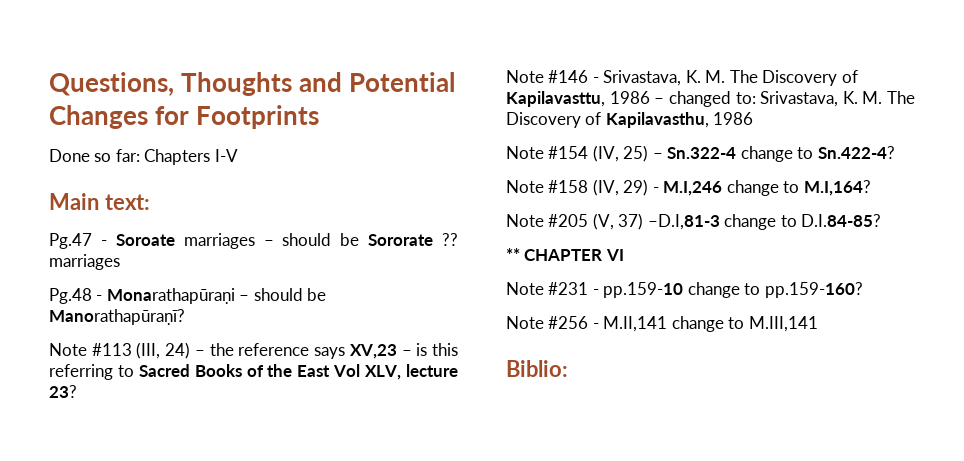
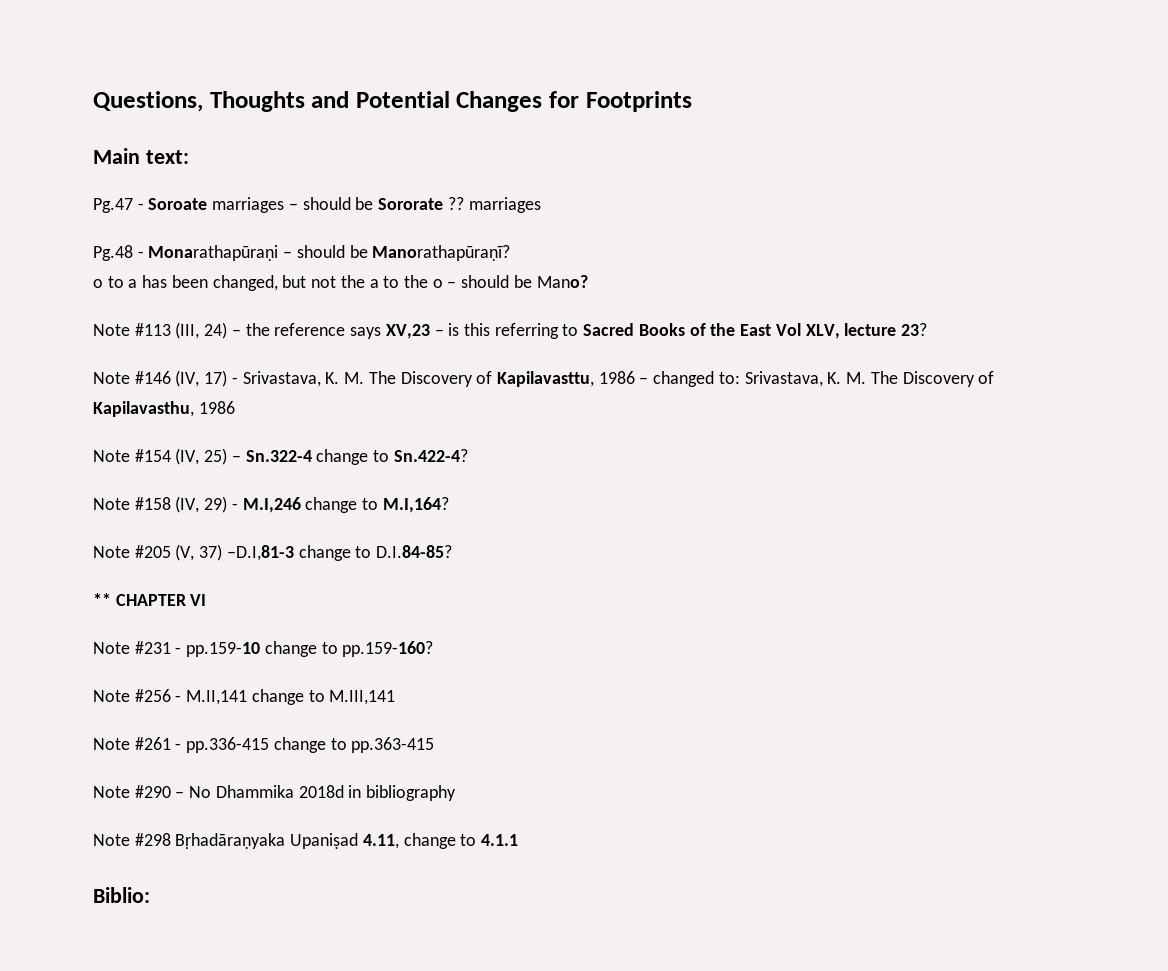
- Done so far: Chapters I-V
+ o to a has been changed, but not the a to the o – should be Mano?
- Note #146 - Srivastava, K. M. The Discovery of Kapilavasttu, 1986 – changed to: Srivastava, K. M. The Discovery of Kapilavasthu, 1986
+ Note #146 (IV, 17) - Srivastava, K. M. The Discovery of Kapilavasttu, 1986 – changed to: Srivastava, K. M. The Discovery of Kapilavasthu, 1986
+ Note #261 - pp.336-415 change to pp.363-415
+ Note #290 – No Dhammika 2018d in bibliography
+ Note #298 Bṛhadāraṇyaka Upaniṣad 4.11, change to 4.1.1

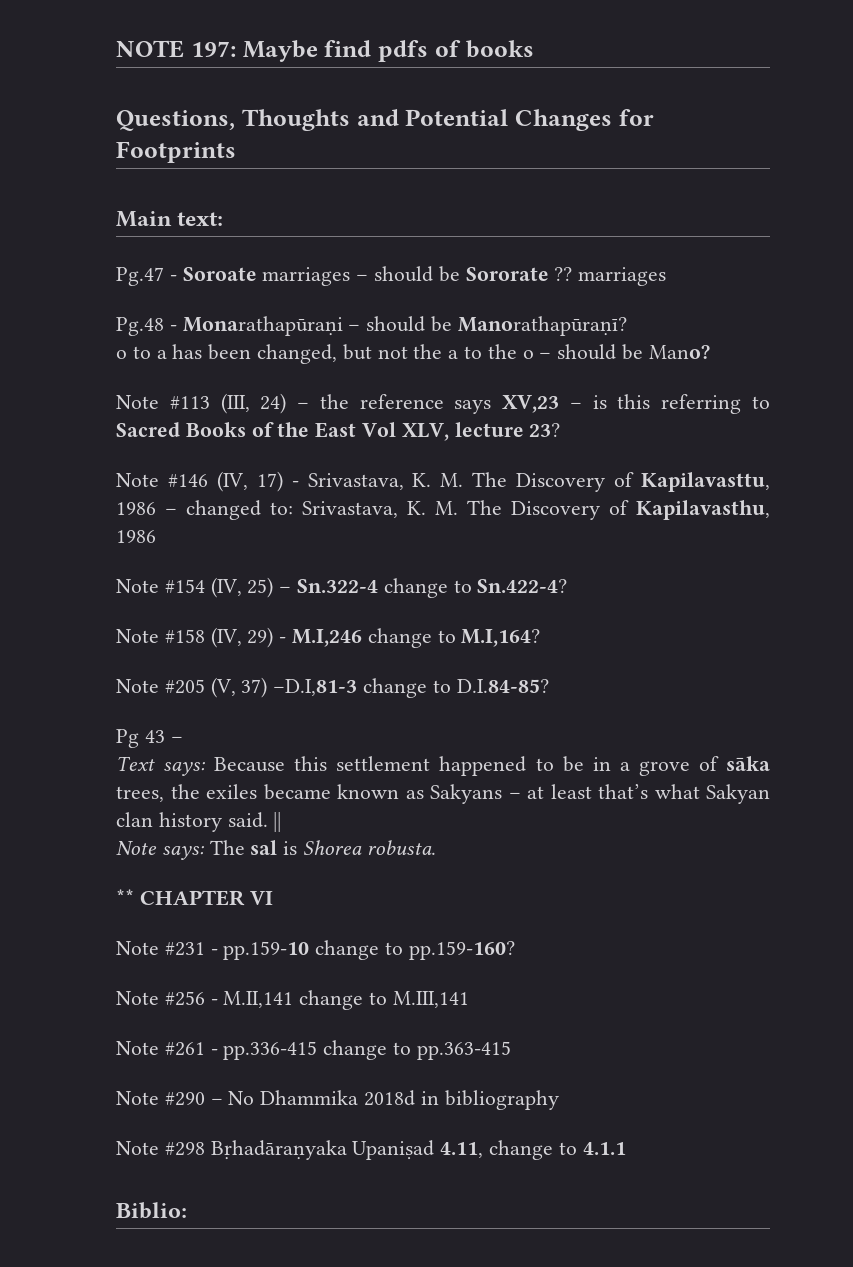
+ NOTE 197: Maybe find pdfs of books
+ Pg 43 –
+ Text says: Because this settlement happened to be in a grove of sāka trees, the exiles became known as Sakyans – at least that’s what Sakyan clan history said. ||
+ Note says: The sal is Shorea robusta.

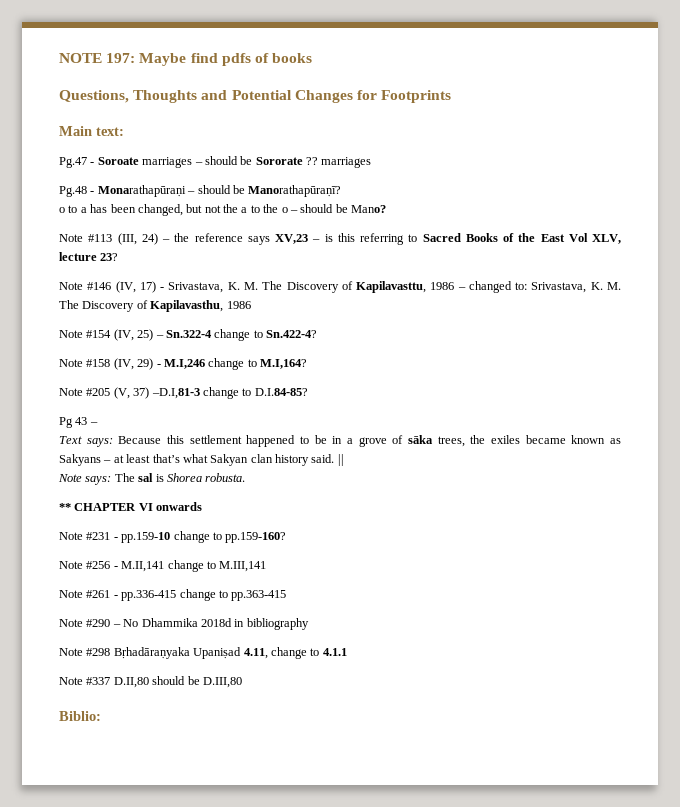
- ** CHAPTER VI
+ ** CHAPTER VI onwards
+ Note #337 D.II,80 should be D.III,80

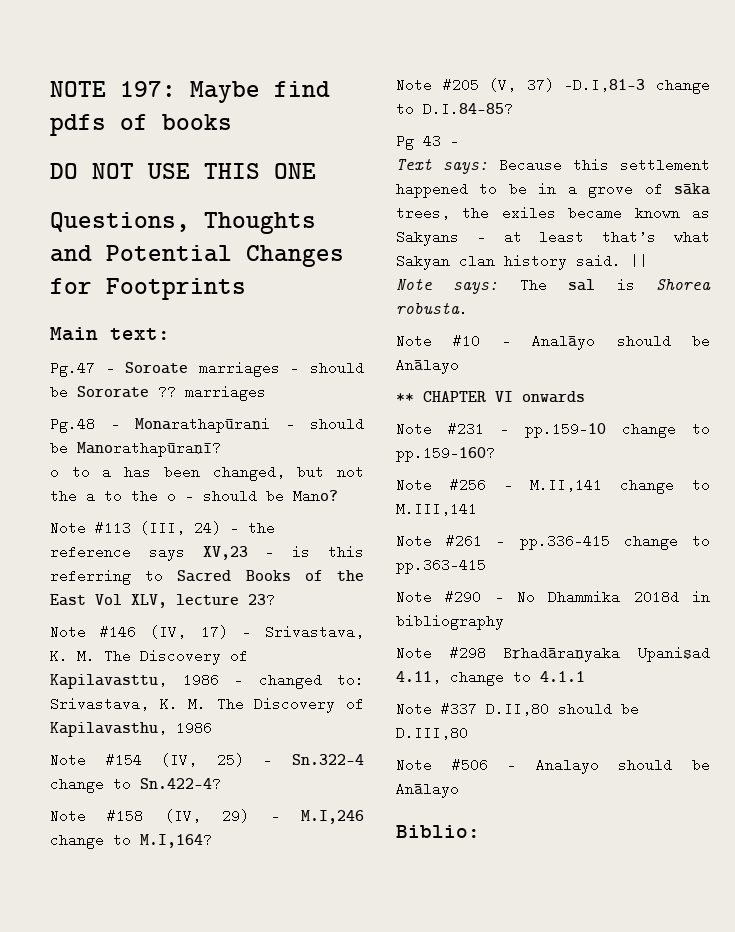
+ DO NOT USE THIS ONE
+ Note #10 - Analāyo should be Anālayo
+ Note #506 - Analayo should be Anālayo

